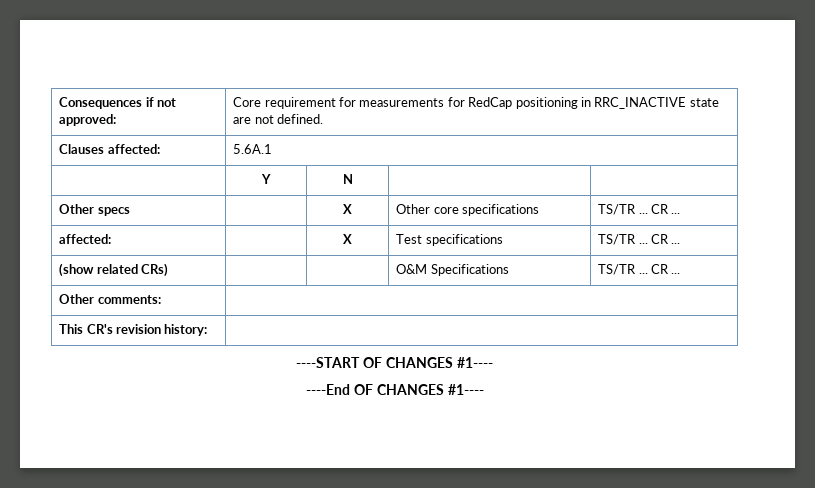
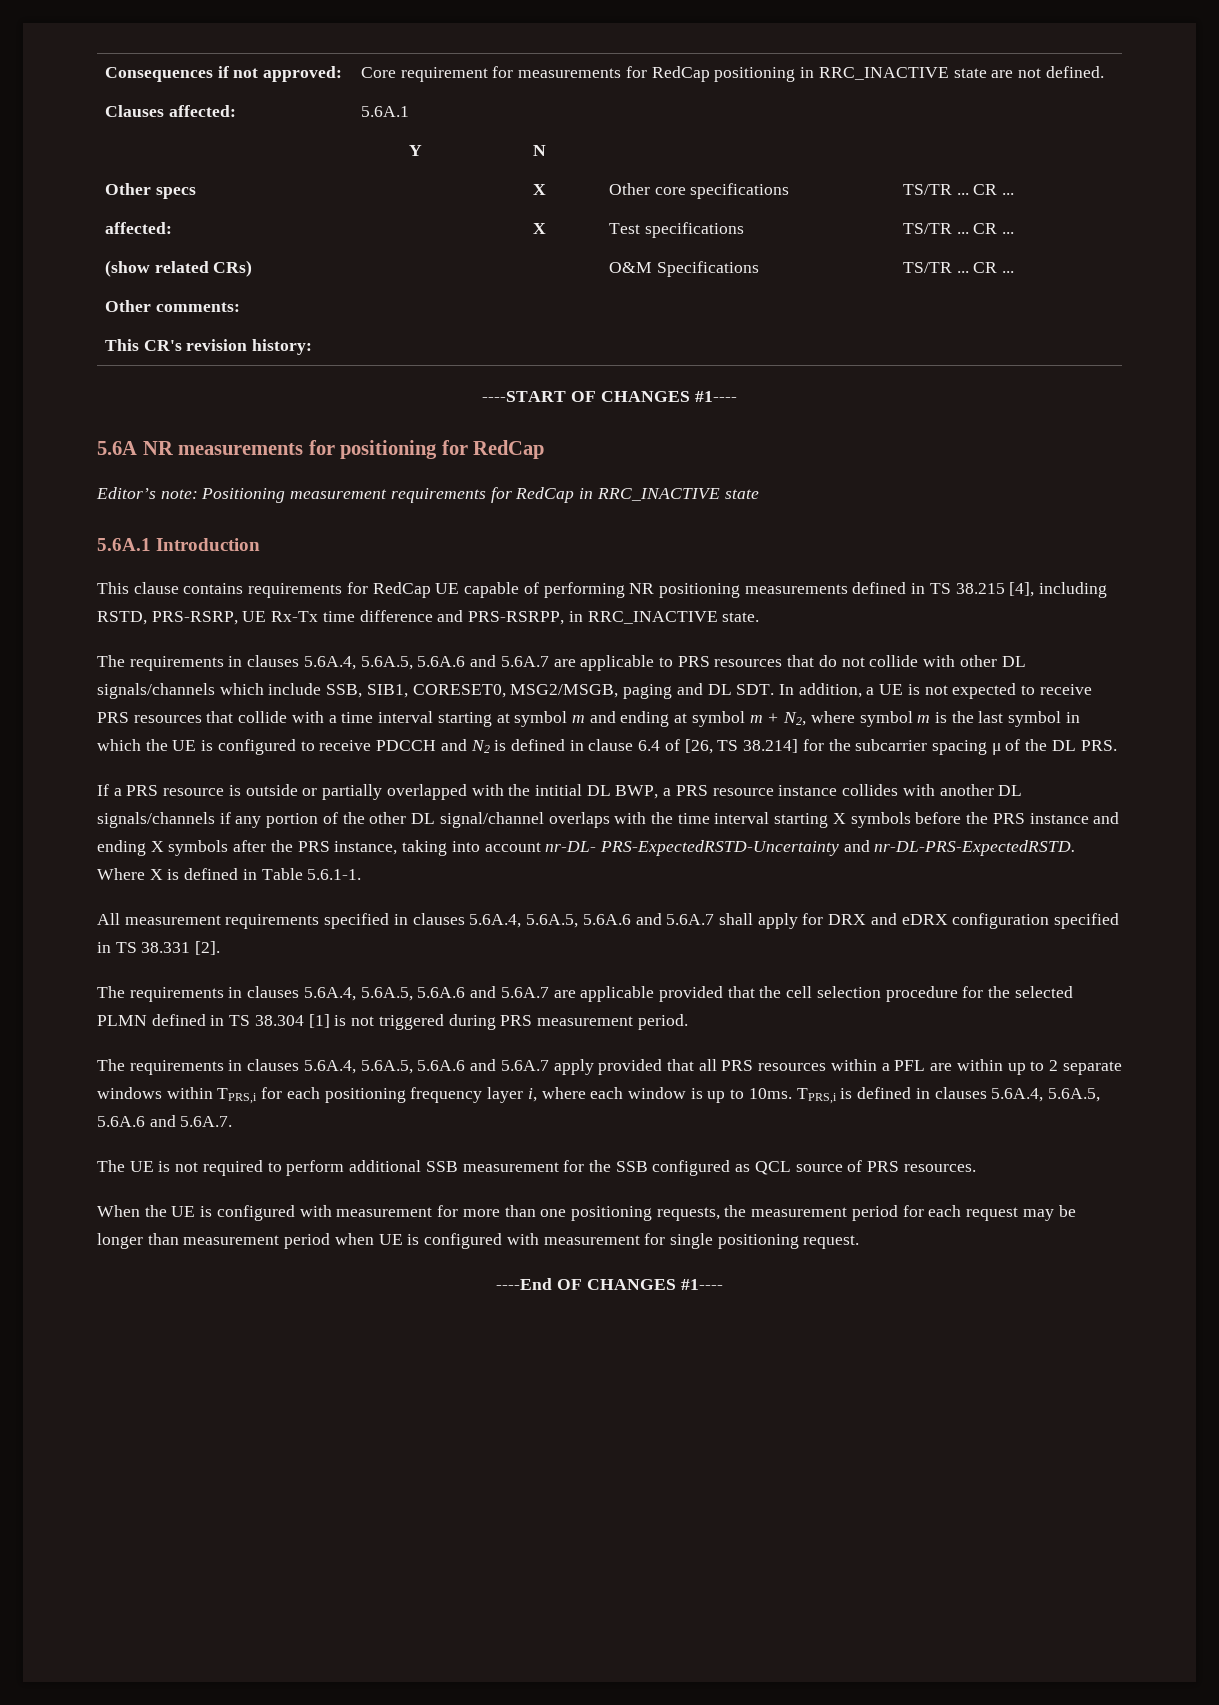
+ 5.6A NR measurements for positioning for RedCap
+ Editor’s note: Positioning measurement requirements for RedCap in RRC_INACTIVE state
+ 5.6A.1 Introduction
+ This clause contains requirements for RedCap UE capable of performing NR positioning measurements defined in TS 38.215 [4], including RSTD, PRS-RSRP, UE Rx-Tx time difference and PRS-RSRPP, in RRC_INACTIVE state.
+ The requirements in clauses 5.6A.4, 5.6A.5, 5.6A.6 and 5.6A.7 are applicable to PRS resources that do not collide with other DL signals/channels which include SSB, SIB1, CORESET0, MSG2/MSGB, paging and DL SDT. In addition, a UE is not expected to receive PRS resources that collide with a time interval starting at symbol m and ending at symbol m + N2, where symbol m is the last symbol in which the UE is configured to receive PDCCH and N2 is defined in clause 6.4 of [26, TS 38.214] for the subcarrier spacing μ of the DL PRS.
+ If a PRS resource is outside or partially overlapped with the intitial DL BWP, a PRS resource instance collides with another DL signals/channels if any portion of the other DL signal/channel overlaps with the time interval starting X symbols before the PRS instance and ending X symbols after the PRS instance, taking into account nr-DL- PRS-ExpectedRSTD-Uncertainty and nr-DL-PRS-ExpectedRSTD. Where X is defined in Table 5.6.1-1.
+ All measurement requirements specified in clauses 5.6A.4, 5.6A.5, 5.6A.6 and 5.6A.7 shall apply for DRX and eDRX configuration specified in TS 38.331 [2].
+ The requirements in clauses 5.6A.4, 5.6A.5, 5.6A.6 and 5.6A.7 are applicable provided that the cell selection procedure for the selected PLMN defined in TS 38.304 [1] is not triggered during PRS measurement period.
+ The requirements in clauses 5.6A.4, 5.6A.5, 5.6A.6 and 5.6A.7 apply provided that all PRS resources within a PFL are within up to 2 separate windows within TPRS,i for each positioning frequency layer i, where each window is up to 10ms. TPRS,i is defined in clauses 5.6A.4, 5.6A.5, 5.6A.6 and 5.6A.7.
+ The UE is not required to perform additional SSB measurement for the SSB configured as QCL source of PRS resources.
+ When the UE is configured with measurement for more than one positioning requests, the measurement period for each request may be longer than measurement period when UE is configured with measurement for single positioning request.

